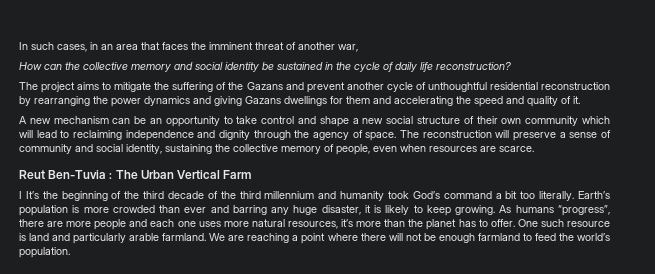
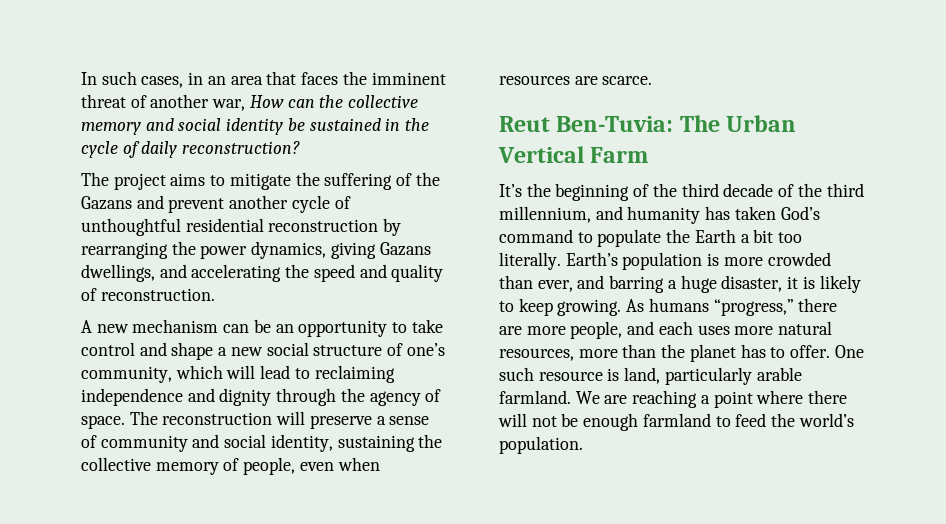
- In such cases, in an area that faces the imminent threat of another war,
- How can the collective memory and social identity be sustained in the cycle of daily life reconstruction?
+ In such cases, in an area that faces the imminent threat of another war, How can the collective memory and social identity be sustained in the cycle of daily reconstruction?
- The project aims to mitigate the suffering of the Gazans and prevent another cycle of unthoughtful residential reconstruction by rearranging the power dynamics and giving Gazans dwellings for them and accelerating the speed and quality of it.
+ The project aims to mitigate the suffering of the Gazans and prevent another cycle of unthoughtful residential reconstruction by rearranging the power dynamics, giving Gazans dwellings, and accelerating the speed and quality of reconstruction.
- A new mechanism can be an opportunity to take control and shape a new social structure of their own community which will lead to reclaiming independence and dignity through the agency of space.
+ A new mechanism can be an opportunity to take control and shape a new social structure of one’s community, which will lead to reclaiming independence and dignity through the agency of space.
- Reut Ben-Tuvia : The Urban Vertical Farm
+ Reut Ben-Tuvia: The Urban Vertical Farm
- I It’s the beginning of the third decade of the third millennium and humanity took God’s command a bit too literally.
+ It’s the beginning of the third decade of the third millennium, and humanity has taken God’s command to populate the Earth a bit too literally.
- Earth’s population is more crowded than ever and barring any huge disaster, it is likely to keep growing.
+ Earth’s population is more crowded than ever, and barring a huge disaster, it is likely to keep growing.
- As humans “progress”, there are more people and each one uses more natural resources, it’s more than the planet has to offer.
+ As humans “progress,” there are more people, and each uses more natural resources, more than the planet has to offer.
- One such resource is land and particularly arable farmland.
+ One such resource is land, particularly arable farmland.

